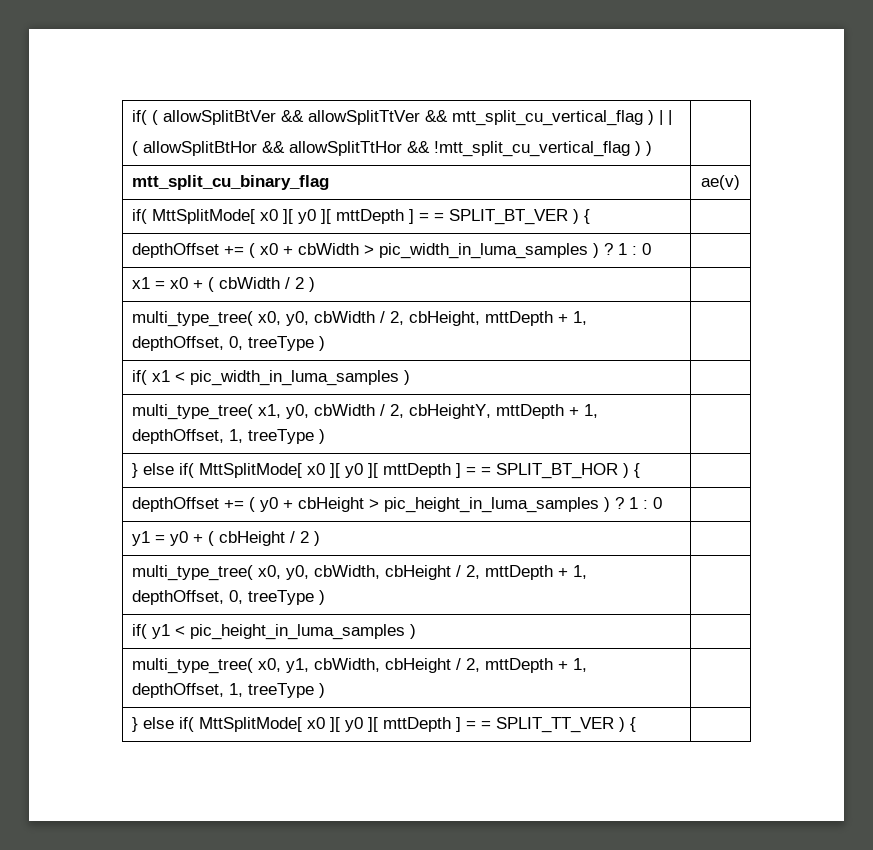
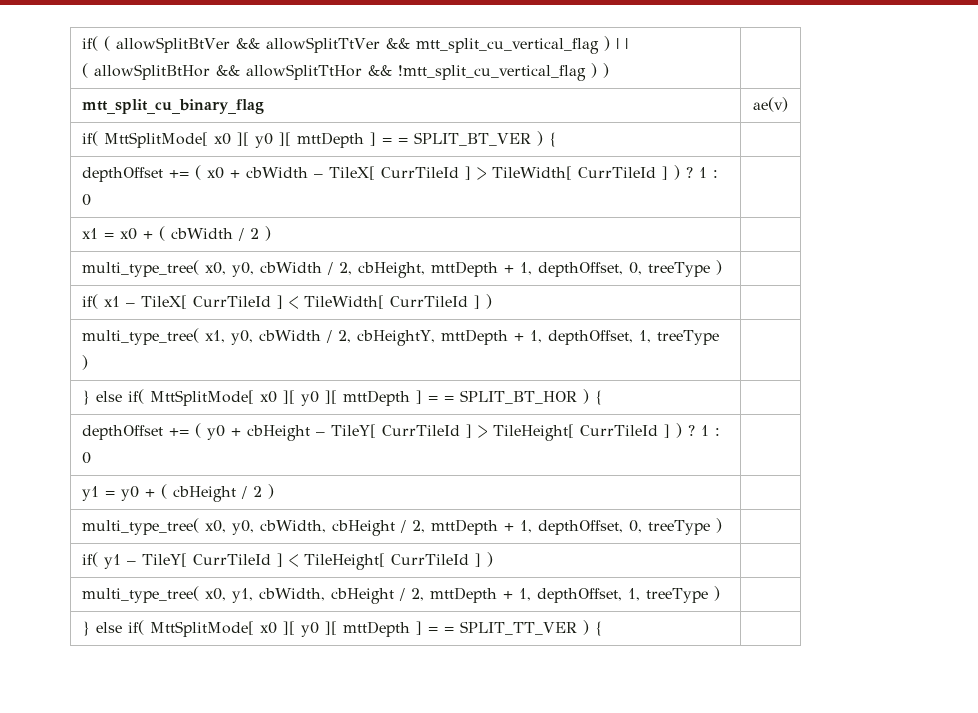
- depthOffset += ( x0 + cbWidth > pic_width_in_luma_samples ) ? 1 : 0 |
+ depthOffset += ( x0 + cbWidth – TileX[ CurrTileId ] > TileWidth[ CurrTileId ] ) ? 1 : 0 |
- if( x1 < pic_width_in_luma_samples ) |
+ if( x1 – TileX[ CurrTileId ] < TileWidth[ CurrTileId ] ) |
- depthOffset += ( y0 + cbHeight > pic_height_in_luma_samples ) ? 1 : 0 |
+ depthOffset += ( y0 + cbHeight – TileY[ CurrTileId ] > TileHeight[ CurrTileId ] ) ? 1 : 0 |
- if( y1 < pic_height_in_luma_samples ) |
+ if( y1 – TileY[ CurrTileId ] < TileHeight[ CurrTileId ] ) |

